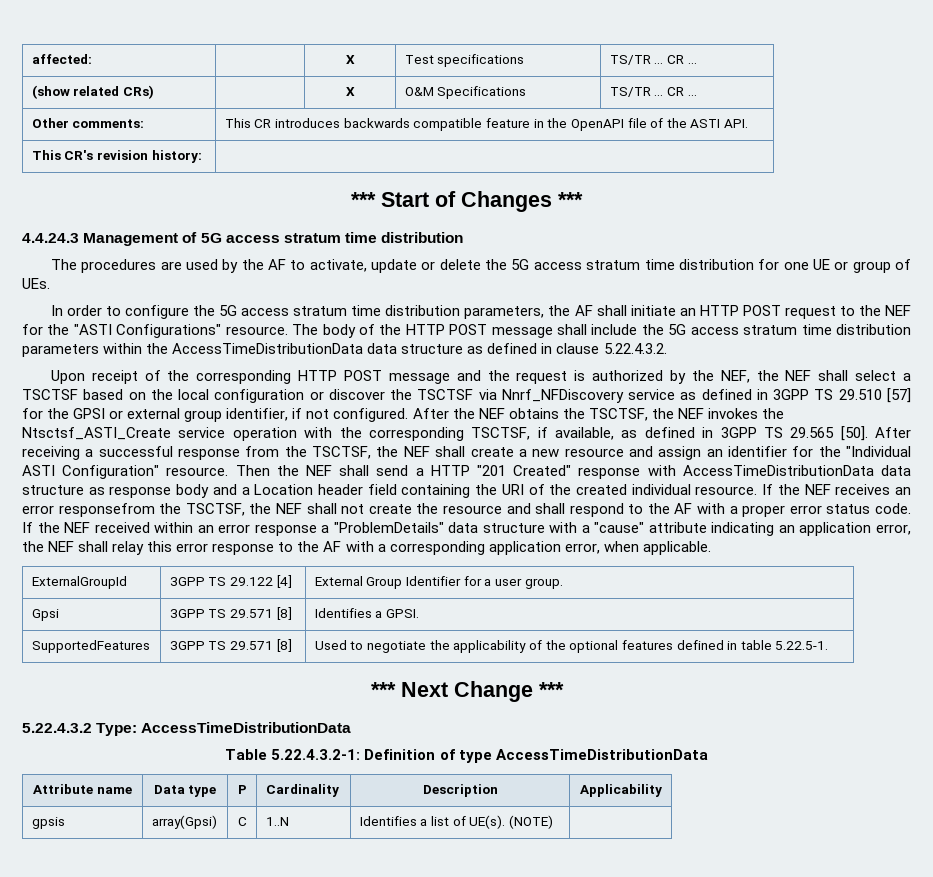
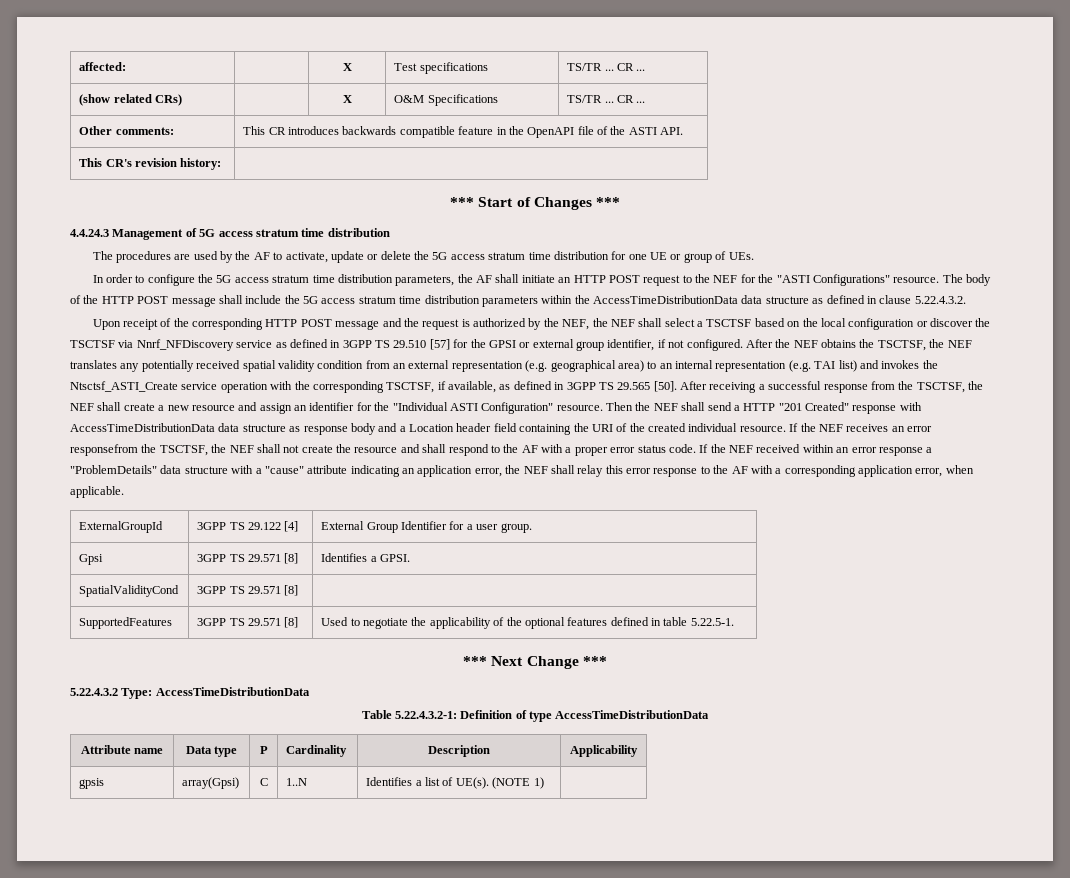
- After the NEF obtains the TSCTSF, the NEF invokes the Ntsctsf_ASTI_Create service operation with the corresponding TSCTSF, if available, as defined in 3GPP TS 29.565 [50].
+ After the NEF obtains the TSCTSF, the NEF translates any potentially received spatial validity condition from an external representation (e.g. geographical area) to an internal representation (e.g. TAI list) and invokes the Ntsctsf_ASTI_Create service operation with the corresponding TSCTSF, if available, as defined in 3GPP TS 29.565 [50].
+ SpatialValidityCond | 3GPP TS 29.571 [8] |
- gpsis | array(Gpsi) | C | 1..N | Identifies a list of UE(s). (NOTE) |
+ gpsis | array(Gpsi) | C | 1..N | Identifies a list of UE(s). (NOTE 1) |

